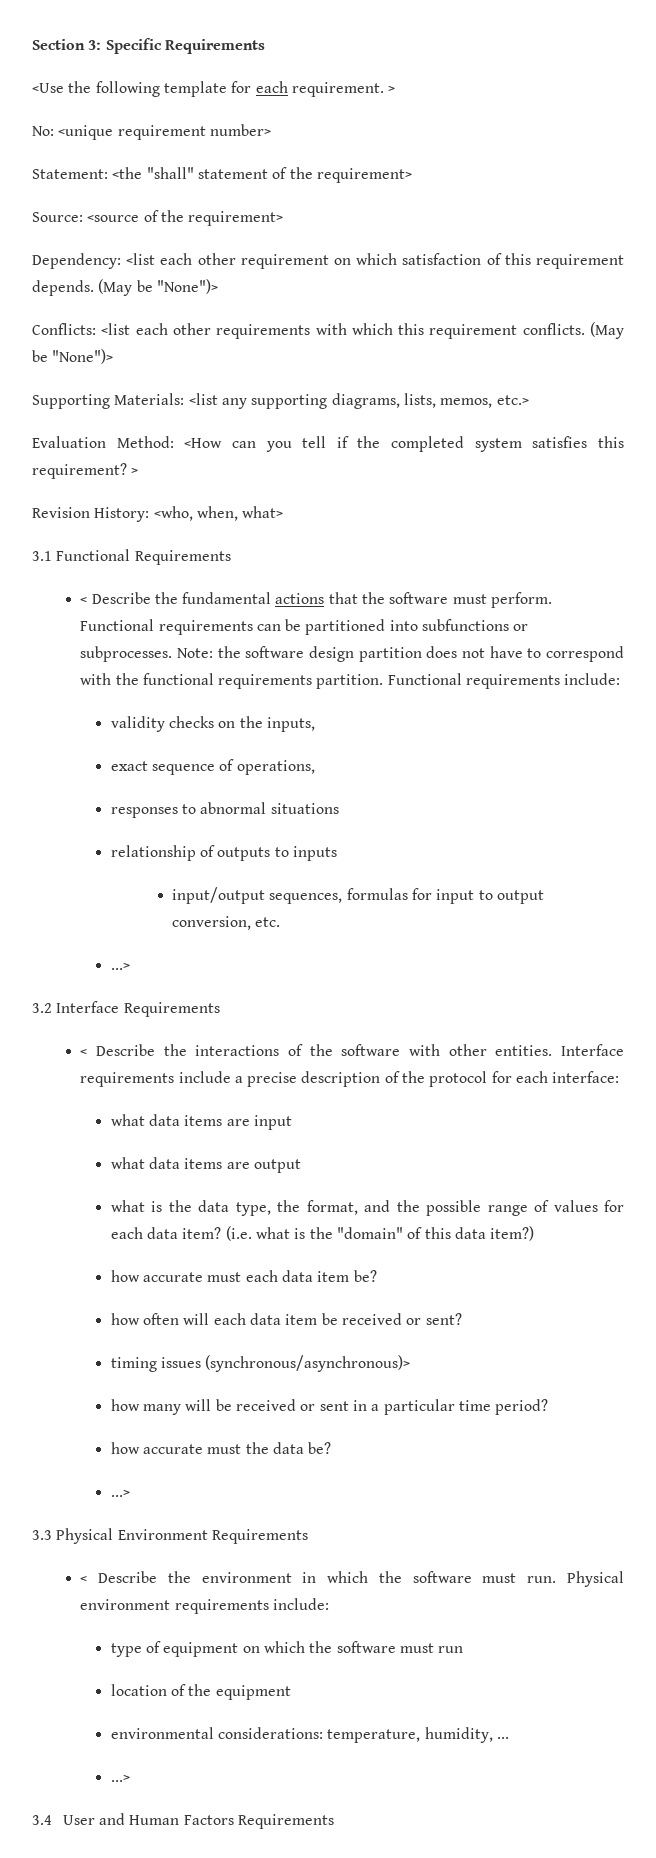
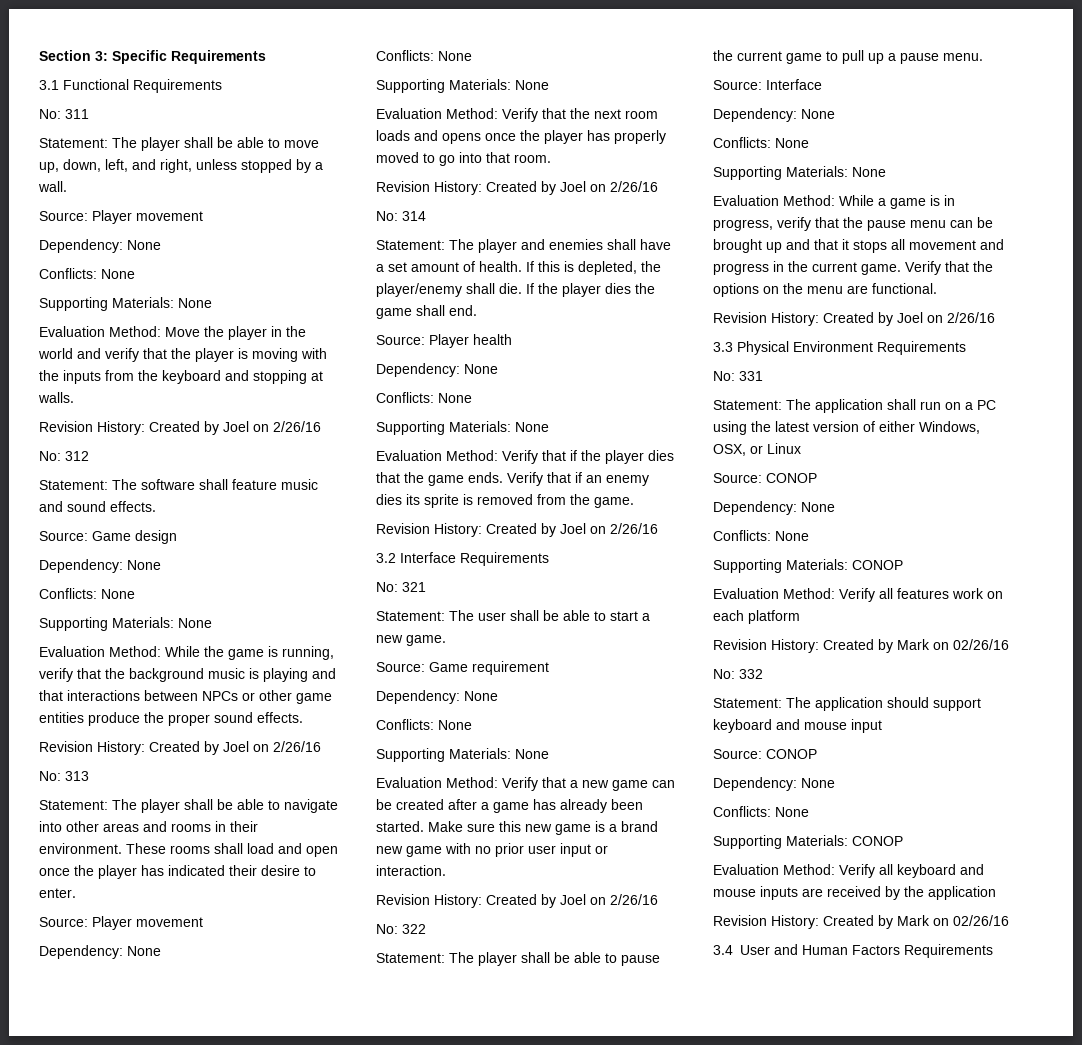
- <Use the following template for each requirement. >
- No: <unique requirement number>
- Statement: <the "shall" statement of the requirement>
- Source: <source of the requirement>
- Dependency: <list each other requirement on which satisfaction of this requirement depends. (May be "None")>
- Conflicts: <list each other requirements with which this requirement conflicts. (May be "None")>
- Supporting Materials: <list any supporting diagrams, lists, memos, etc.>
- Evaluation Method: <How can you tell if the completed system satisfies this requirement? >
- Revision History: <who, when, what>
  3.1 Functional Requirements
- < Describe the fundamental actions that the software must perform. Functional requirements can be partitioned into subfunctions or subprocesses. Note: the software design partition does not have to correspond with the functional requirements partition. Functional requirements include:
- validity checks on the inputs,
- exact sequence of operations,
- responses to abnormal situations
- relationship of outputs to inputs
- input/output sequences, formulas for input to output conversion, etc.
- ...>
+ No: 311
+ Statement: The player shall be able to move up, down, left, and right, unless stopped by a wall.
+ Source: Player movement
+ Dependency: None
+ Conflicts: None
+ Supporting Materials: None
+ Evaluation Method: Move the player in the world and verify that the player is moving with the inputs from the keyboard and stopping at walls.
+ Revision History: Created by Joel on 2/26/16
+ No: 312
+ Statement: The software shall feature music and sound effects.
+ Source: Game design
+ Dependency: None
+ Conflicts: None
+ Supporting Materials: None
+ Evaluation Method: While the game is running, verify that the background music is playing and that interactions between NPCs or other game entities produce the proper sound effects.
+ Revision History: Created by Joel on 2/26/16
+ No: 313
+ Statement: The player shall be able to navigate into other areas and rooms in their environment. These rooms shall load and open once the player has indicated their desire to enter.
+ Source: Player movement
+ Dependency: None
+ Conflicts: None
+ Supporting Materials: None
+ Evaluation Method: Verify that the next room loads and opens once the player has properly moved to go into that room.
+ Revision History: Created by Joel on 2/26/16
+ No: 314
+ Statement: The player and enemies shall have a set amount of health. If this is depleted, the player/enemy shall die. If the player dies the game shall end.
+ Source: Player health
+ Dependency: None
+ Conflicts: None
+ Supporting Materials: None
+ Evaluation Method: Verify that if the player dies that the game ends. Verify that if an enemy dies its sprite is removed from the game.
+ Revision History: Created by Joel on 2/26/16
  3.2 Interface Requirements
- < Describe the interactions of the software with other entities. Interface requirements include a precise description of the protocol for each interface:
- what data items are input
- what data items are output
- what is the data type, the format, and the possible range of values for each data item? (i.e. what is the "domain" of this data item?)
- how accurate must each data item be?
- how often will each data item be received or sent?
- timing issues (synchronous/asynchronous)>
- how many will be received or sent in a particular time period?
- how accurate must the data be?
- ...>
+ No: 321
+ Statement: The user shall be able to start a new game.
+ Source: Game requirement
+ Dependency: None
+ Conflicts: None
+ Supporting Materials: None
+ Evaluation Method: Verify that a new game can be created after a game has already been started. Make sure this new game is a brand new game with no prior user input or interaction.
+ Revision History: Created by Joel on 2/26/16
+ No: 322
+ Statement: The player shall be able to pause the current game to pull up a pause menu.
+ Source: Interface
+ Dependency: None
+ Conflicts: None
+ Supporting Materials: None
+ Evaluation Method: While a game is in progress, verify that the pause menu can be brought up and that it stops all movement and progress in the current game. Verify that the options on the menu are functional.
+ Revision History: Created by Joel on 2/26/16
  3.3 Physical Environment Requirements
- < Describe the environment in which the software must run. Physical environment requirements include:
- type of equipment on which the software must run
- location of the equipment
- environmental considerations: temperature, humidity, ...
- ...>
+ No: 331
+ Statement: The application shall run on a PC using the latest version of either Windows, OSX, or Linux
+ Source: CONOP
+ Dependency: None
+ Conflicts: None
+ Supporting Materials: CONOP
+ Evaluation Method: Verify all features work on each platform
+ Revision History: Created by Mark on 02/26/16
+ No: 332
+ Statement: The application should support keyboard and mouse input
+ Source: CONOP
+ Dependency: None
+ Conflicts: None
+ Supporting Materials: CONOP
+ Evaluation Method: Verify all keyboard and mouse inputs are received by the application
+ Revision History: Created by Mark on 02/26/16

